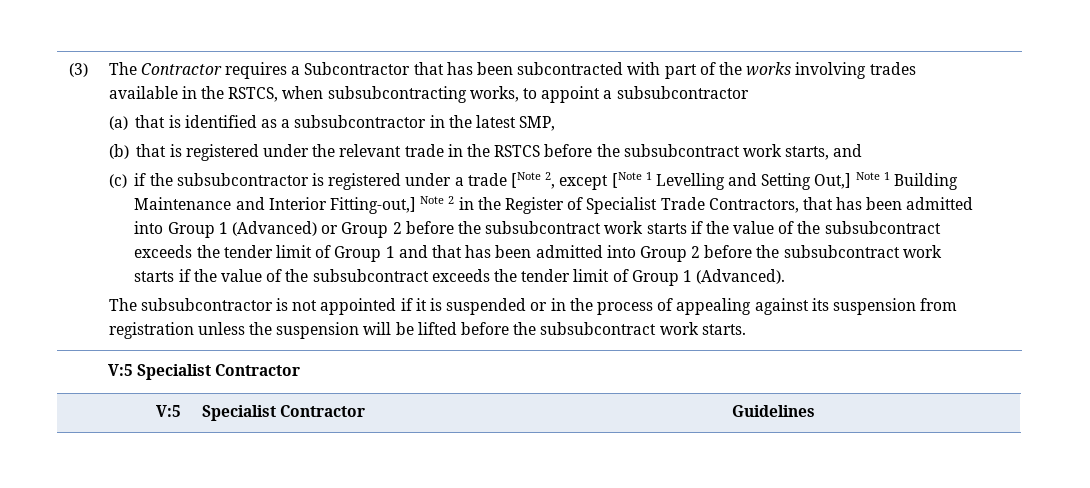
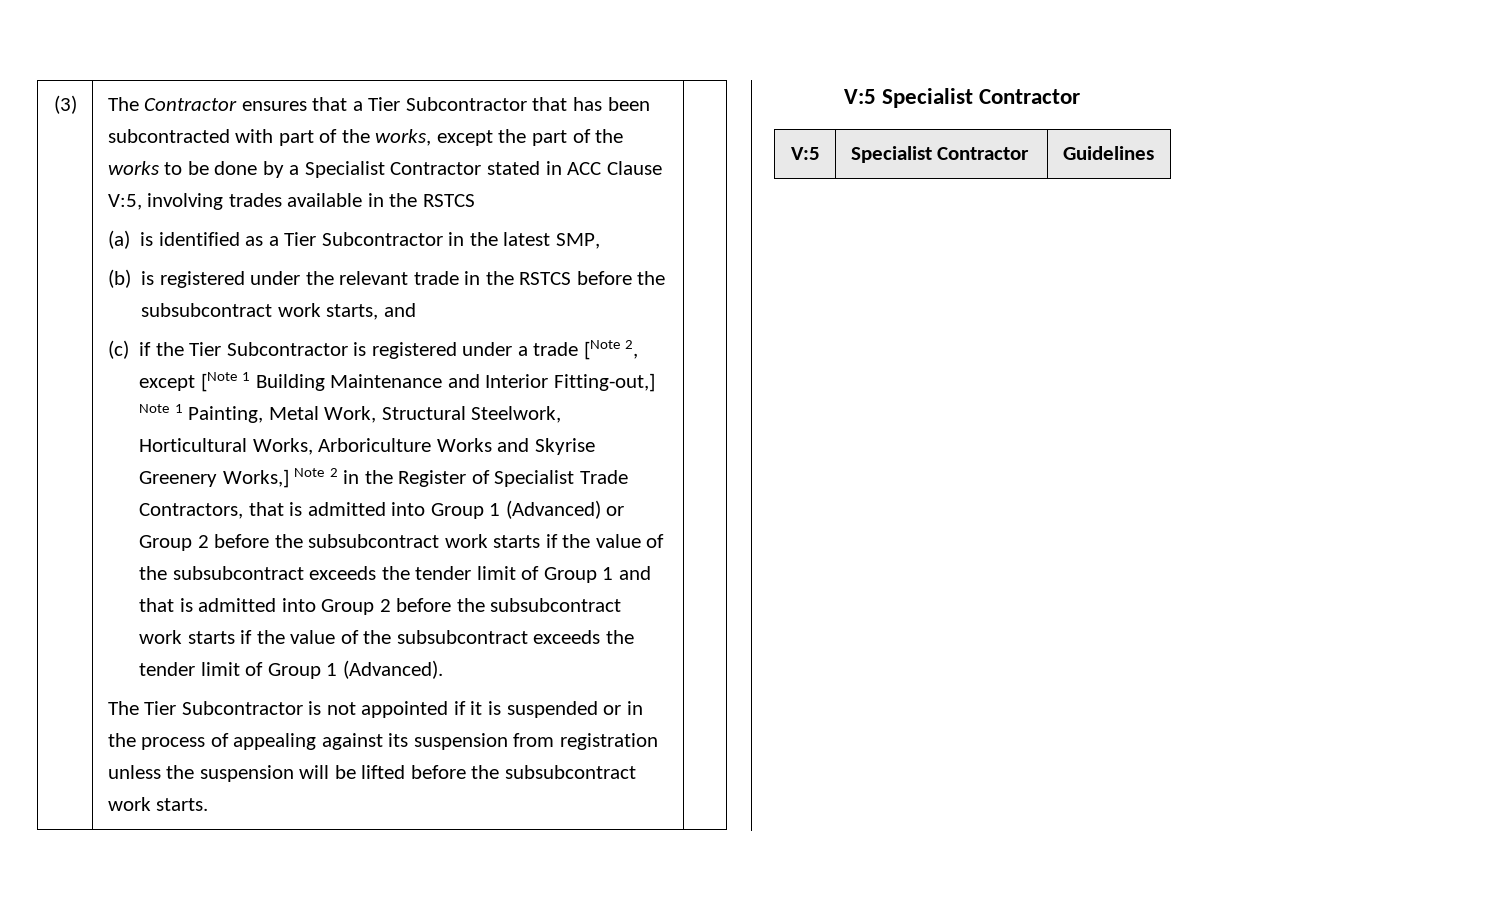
- The Contractor requires a Subcontractor that has been subcontracted with part of the works involving trades available in the RSTCS, when subsubcontracting works, to appoint a subsubcontractor
+ The Contractor ensures that a Tier Subcontractor that has been subcontracted with part of the works, except the part of the works to be done by a Specialist Contractor stated in ACC Clause V:5, involving trades available in the RSTCS
- (a) that is identified as a subsubcontractor in the latest SMP,
+ (a) is identified as a Tier Subcontractor in the latest SMP,
- (b) that is registered under the relevant trade in the RSTCS before the subsubcontract work starts, and
+ (b) is registered under the relevant trade in the RSTCS before the subsubcontract work starts, and
- (c) if the subsubcontractor is registered under a trade [Note 2, except [Note 1 Levelling and Setting Out,] Note 1 Building Maintenance and Interior Fitting-out,] Note 2 in the Register of Specialist Trade Contractors, that has been admitted into Group 1 (Advanced) or Group 2 before the subsubcontract work starts if the value of the subsubcontract exceeds the tender limit of Group 1 and that has been admitted into Group 2 before the subsubcontract work starts if the value of the subsubcontract exceeds the tender limit of Group 1 (Advanced).
+ (c) if the Tier Subcontractor is registered under a trade [Note 2, except [Note 1 Building Maintenance and Interior Fitting-out,] Note 1 Painting, Metal Work, Structural Steelwork, Horticultural Works, Arboriculture Works and Skyrise Greenery Works,] Note 2 in the Register of Specialist Trade Contractors, that is admitted into Group 1 (Advanced) or Group 2 before the subsubcontract work starts if the value of the subsubcontract exceeds the tender limit of Group 1 and that is admitted into Group 2 before the subsubcontract work starts if the value of the subsubcontract exceeds the tender limit of Group 1 (Advanced).
- The subsubcontractor is not appointed if it is suspended or in the process of appealing against its suspension from registration unless the suspension will be lifted before the subsubcontract work starts.
+ The Tier Subcontractor is not appointed if it is suspended or in the process of appealing against its suspension from registration unless the suspension will be lifted before the subsubcontract work starts.

